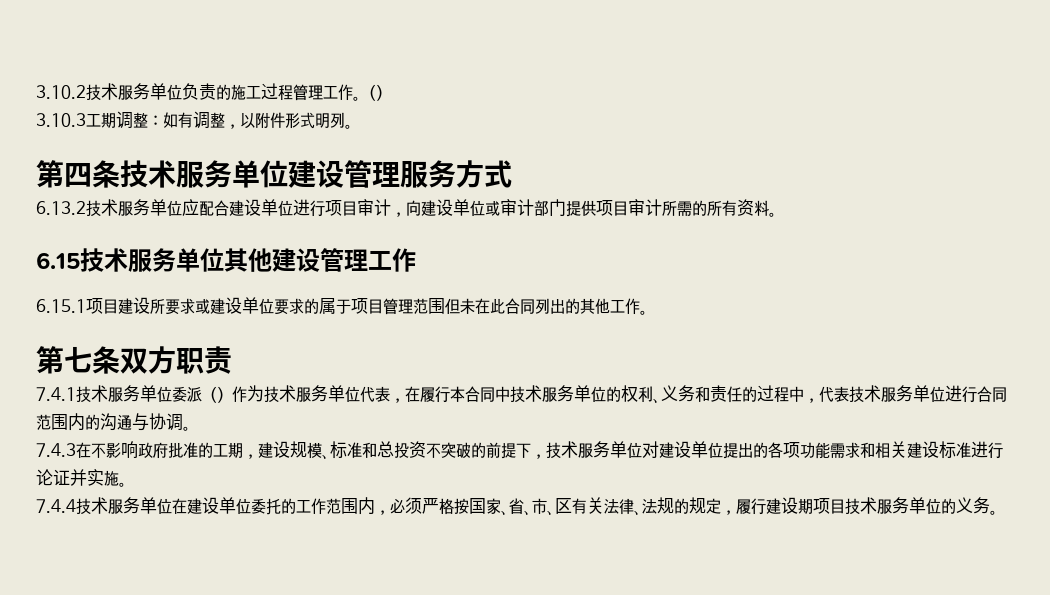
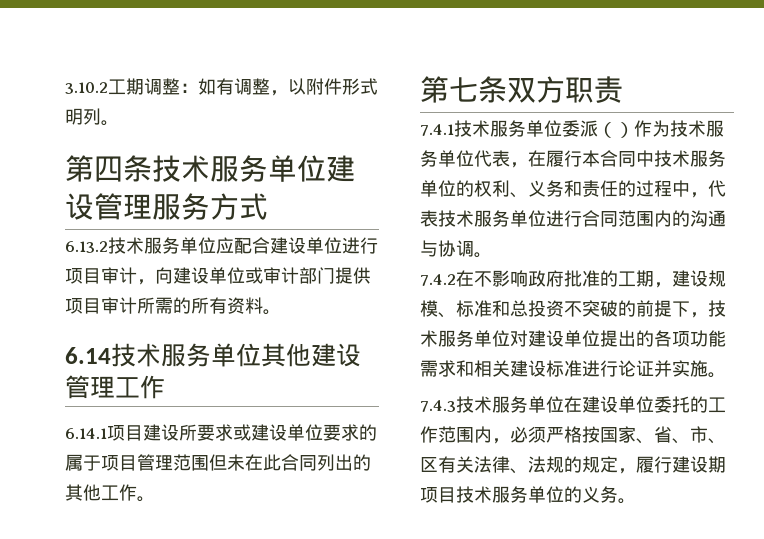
- 3.10.2技术服务单位负责的施工过程管理工作。（）
- 3.10.3工期调整：如有调整，以附件形式明列。
+ 3.10.2工期调整：如有调整，以附件形式明列。
- 6.15技术服务单位其他建设管理工作
+ 6.14技术服务单位其他建设管理工作
- 6.15.1项目建设所要求或建设单位要求的属于项目管理范围但未在此合同列出的其他工作。
+ 6.14.1项目建设所要求或建设单位要求的属于项目管理范围但未在此合同列出的其他工作。
- 7.4.3在不影响政府批准的工期，建设规模、标准和总投资不突破的前提下，技术服务单位对建设单位提出的各项功能需求和相关建设标准进行论证并实施。
+ 7.4.2在不影响政府批准的工期，建设规模、标准和总投资不突破的前提下，技术服务单位对建设单位提出的各项功能需求和相关建设标准进行论证并实施。
- 7.4.4技术服务单位在建设单位委托的工作范围内，必须严格按国家、省、市、区有关法律、法规的规定，履行建设期项目技术服务单位的义务。
+ 7.4.3技术服务单位在建设单位委托的工作范围内，必须严格按国家、省、市、区有关法律、法规的规定，履行建设期项目技术服务单位的义务。

